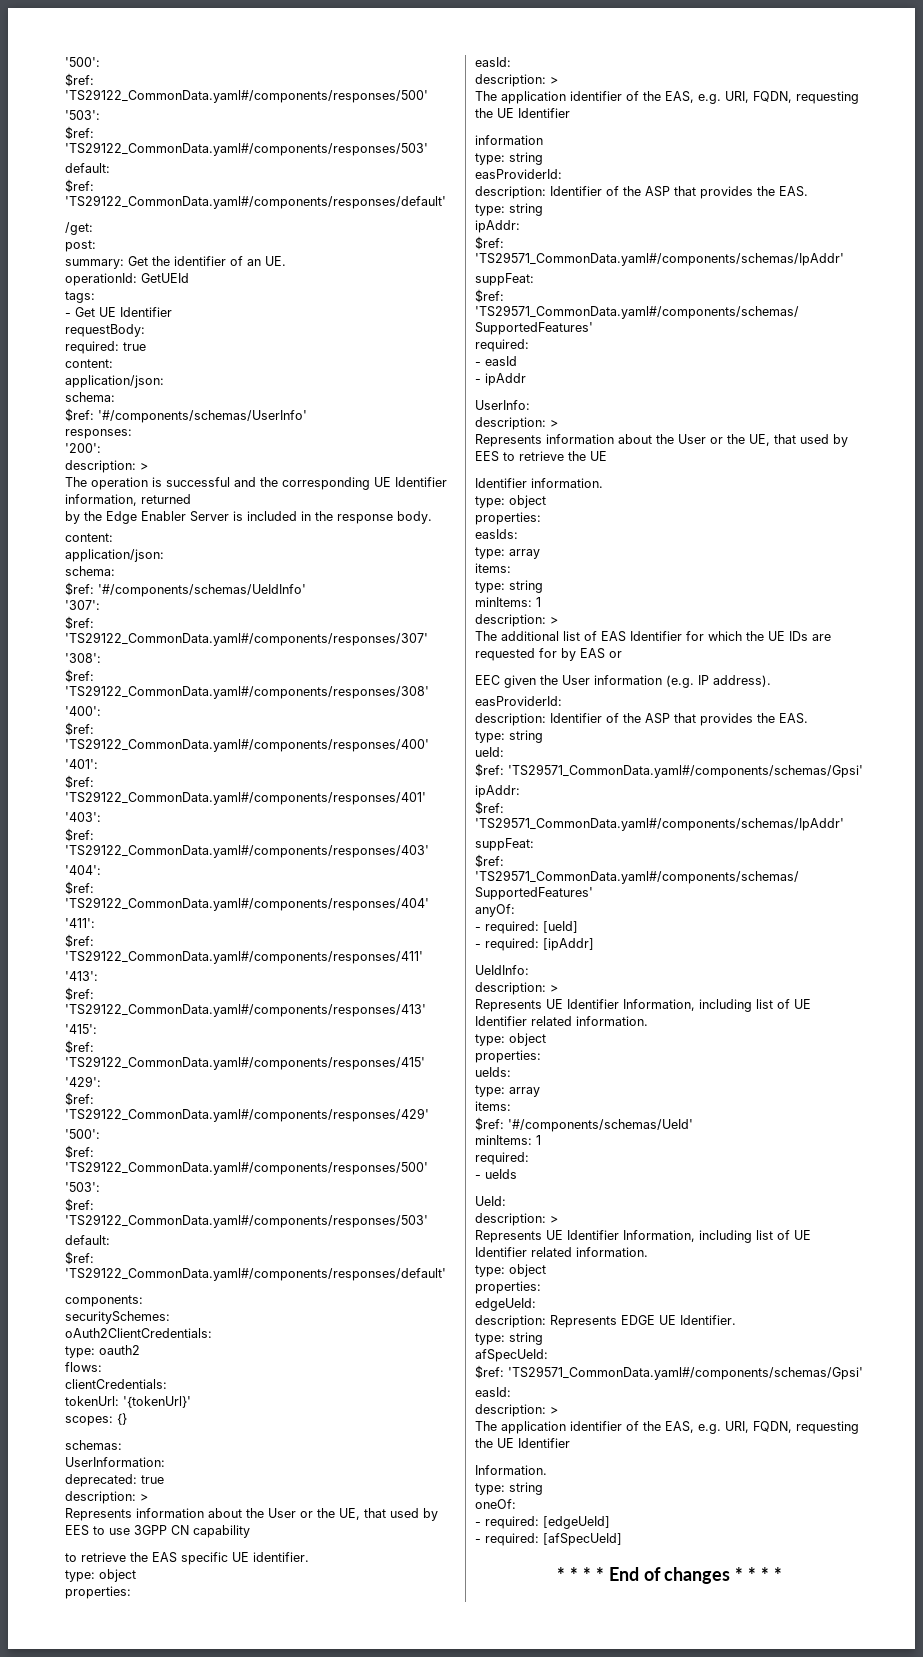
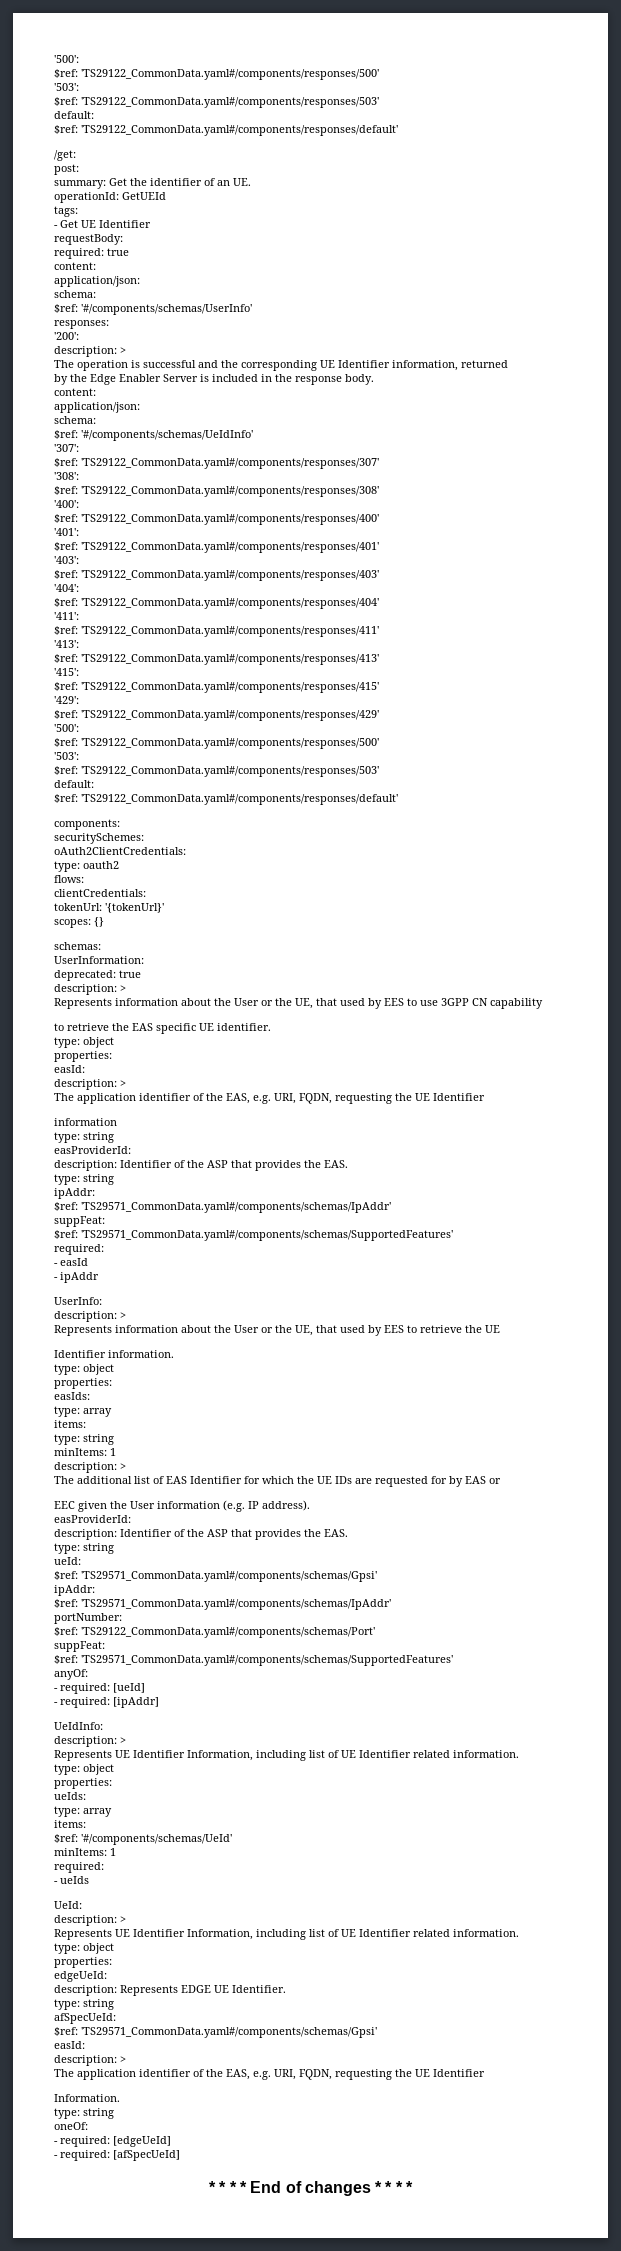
+ portNumber:
+ $ref: 'TS29122_CommonData.yaml#/components/schemas/Port'

